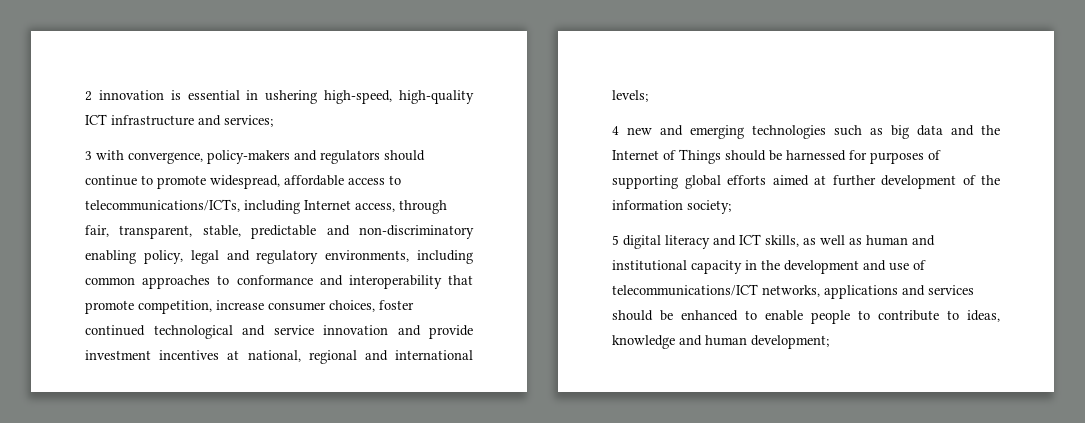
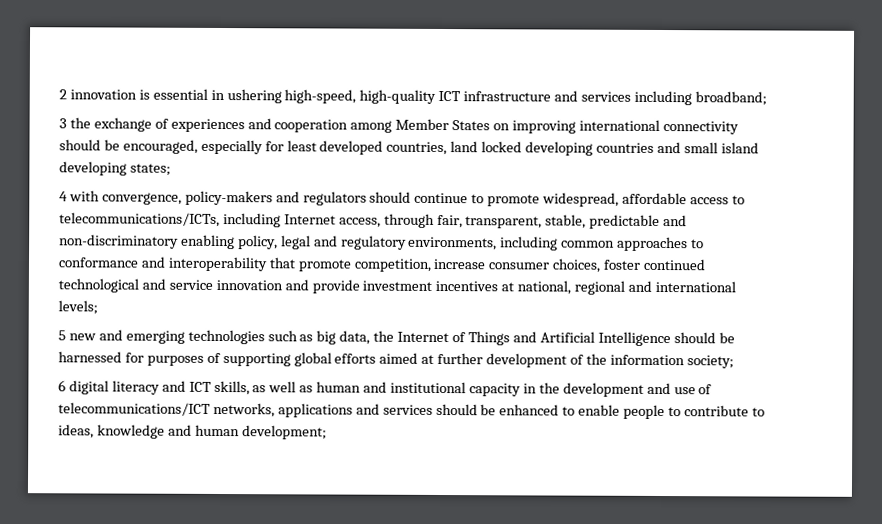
- 2 innovation is essential in ushering high-speed, high-quality ICT infrastructure and services;
- 3 with convergence, policy-makers and regulators should continue to promote widespread, affordable access to telecommunications/ICTs, including Internet access, through fair, transparent, stable, predictable and non-discriminatory enabling policy, legal and regulatory environments, including common approaches to conformance and interoperability that promote competition, increase consumer choices, foster continued technological and service innovation and provide investment incentives at national, regional and international levels;
+ 2 innovation is essential in ushering high-speed, high-quality ICT infrastructure and services including broadband;
+ 3 the exchange of experiences and cooperation among Member States on improving international connectivity should be encouraged, especially for least developed countries, land locked developing countries and small island developing states;
+ 4 with convergence, policy-makers and regulators should continue to promote widespread, affordable access to telecommunications/ICTs, including Internet access, through fair, transparent, stable, predictable and non-discriminatory enabling policy, legal and regulatory environments, including common approaches to conformance and interoperability that promote competition, increase consumer choices, foster continued technological and service innovation and provide investment incentives at national, regional and international levels;
- 4 new and emerging technologies such as big data and the Internet of Things should be harnessed for purposes of supporting global efforts aimed at further development of the information society;
+ 5 new and emerging technologies such as big data, the Internet of Things and Artificial Intelligence should be harnessed for purposes of supporting global efforts aimed at further development of the information society;
- 5 digital literacy and ICT skills, as well as human and institutional capacity in the development and use of telecommunications/ICT networks, applications and services should be enhanced to enable people to contribute to ideas, knowledge and human development;
+ 6 digital literacy and ICT skills, as well as human and institutional capacity in the development and use of telecommunications/ICT networks, applications and services should be enhanced to enable people to contribute to ideas, knowledge and human development;

